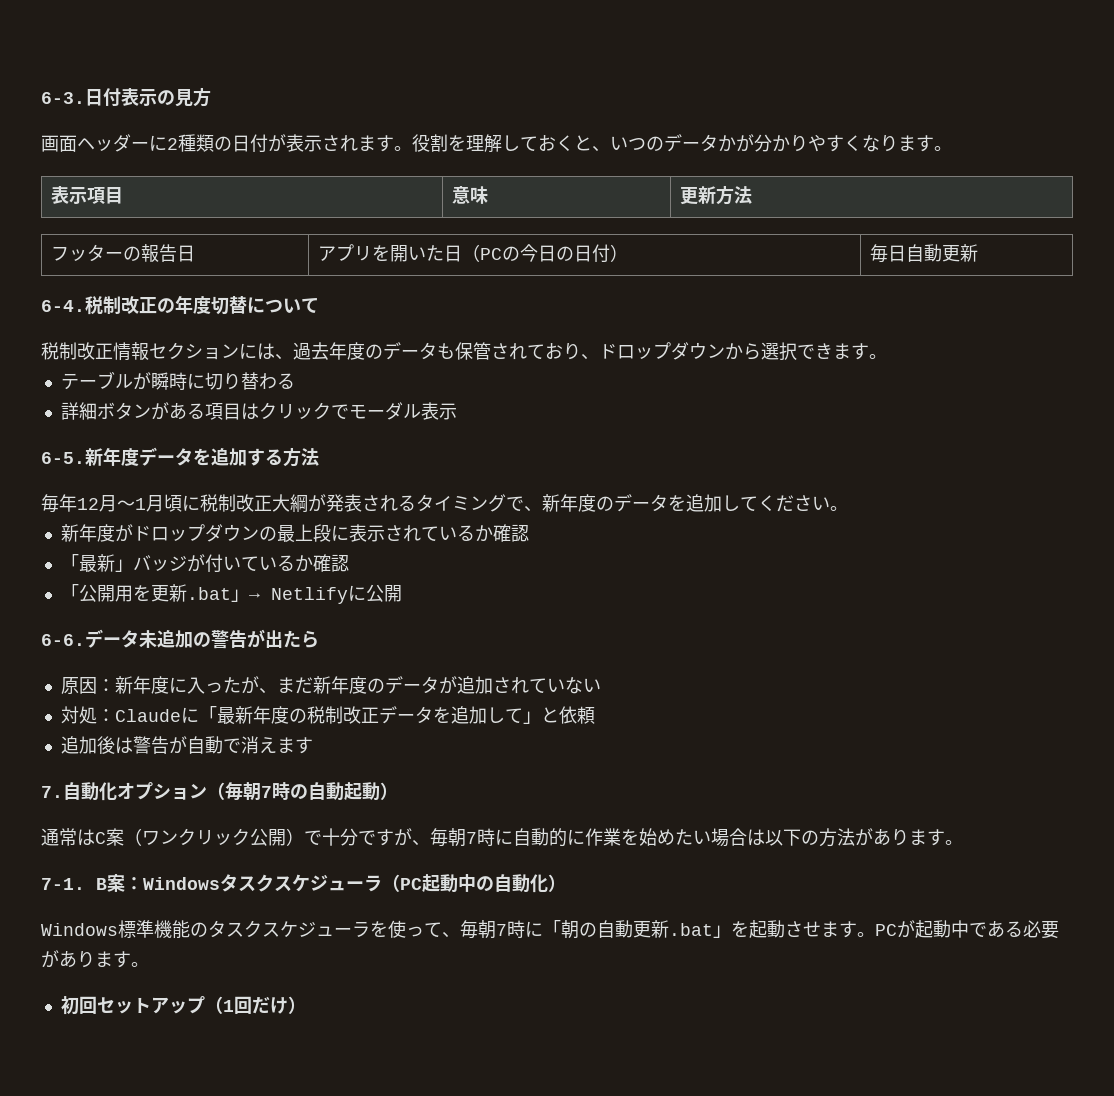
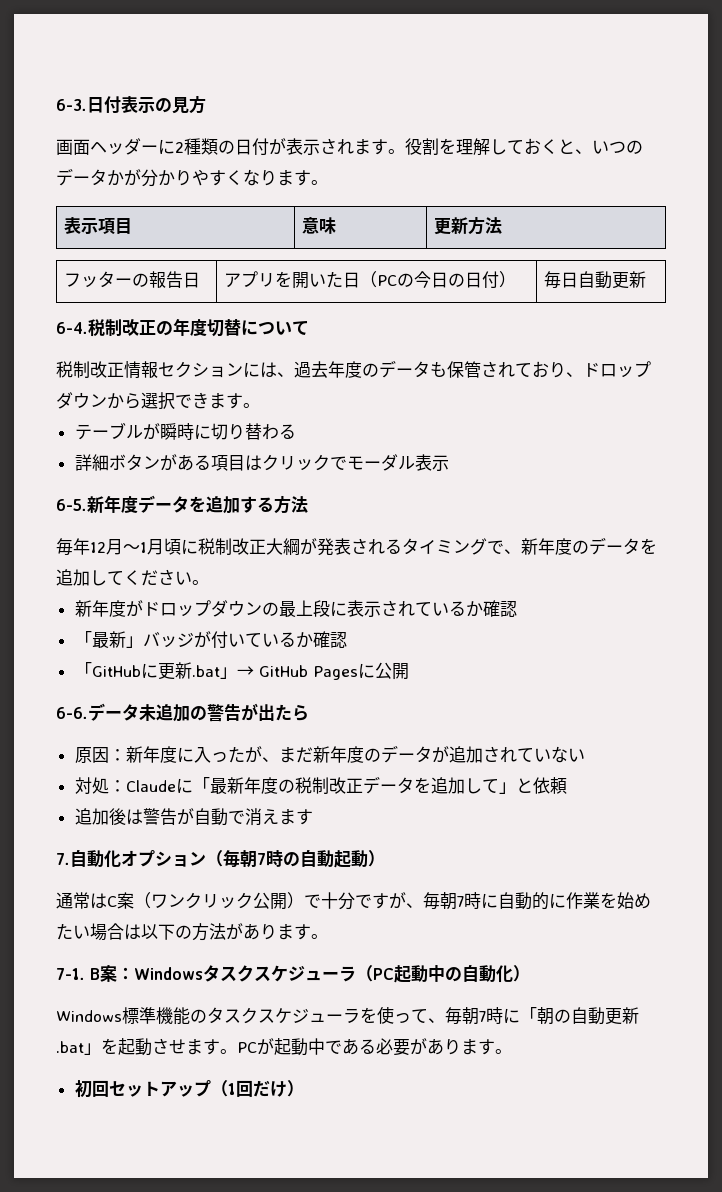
- 「公開用を更新.bat」→ Netlifyに公開
+ 「GitHubに更新.bat」→ GitHub Pagesに公開

